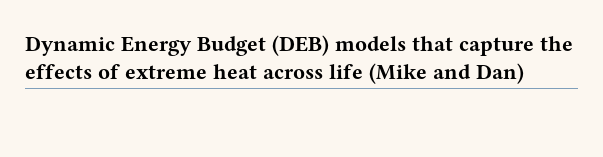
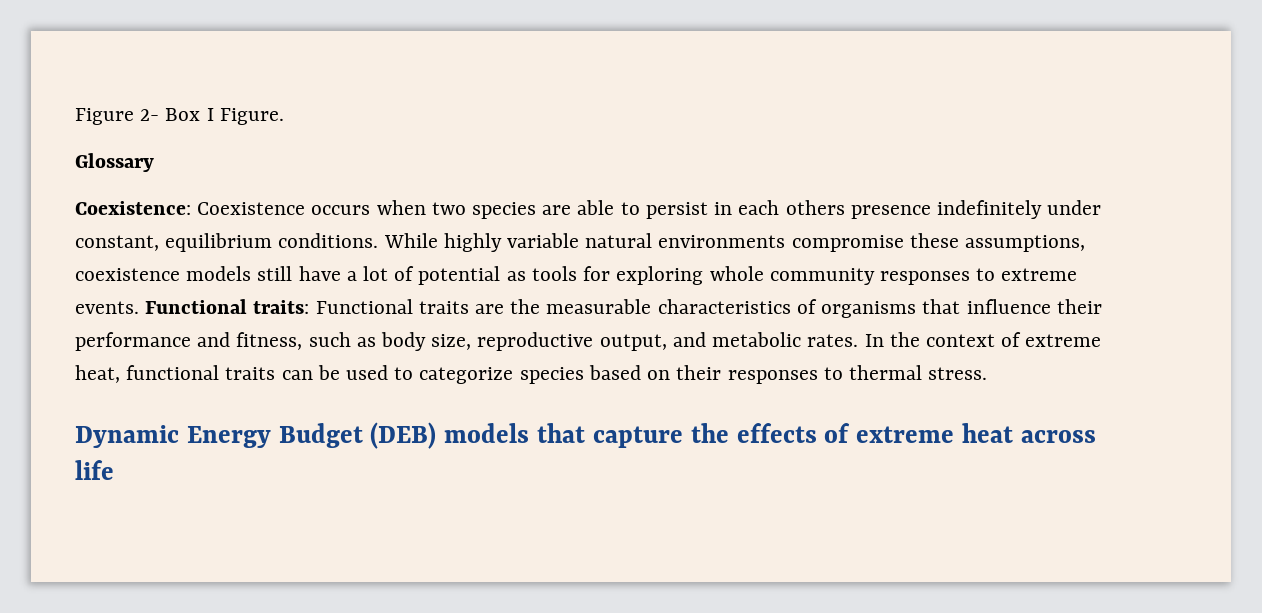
+ Figure 2- Box I Figure.
+ Glossary
+ Coexistence: Coexistence occurs when two species are able to persist in each others presence indefinitely under constant, equilibrium conditions. While highly variable natural environments compromise these assumptions, coexistence models still have a lot of potential as tools for exploring whole community responses to extreme events. Functional traits: Functional traits are the measurable characteristics of organisms that influence their performance and fitness, such as body size, reproductive output, and metabolic rates. In the context of extreme heat, functional traits can be used to categorize species based on their responses to thermal stress.
- Dynamic Energy Budget (DEB) models that capture the effects of extreme heat across life (Mike and Dan)
+ Dynamic Energy Budget (DEB) models that capture the effects of extreme heat across life

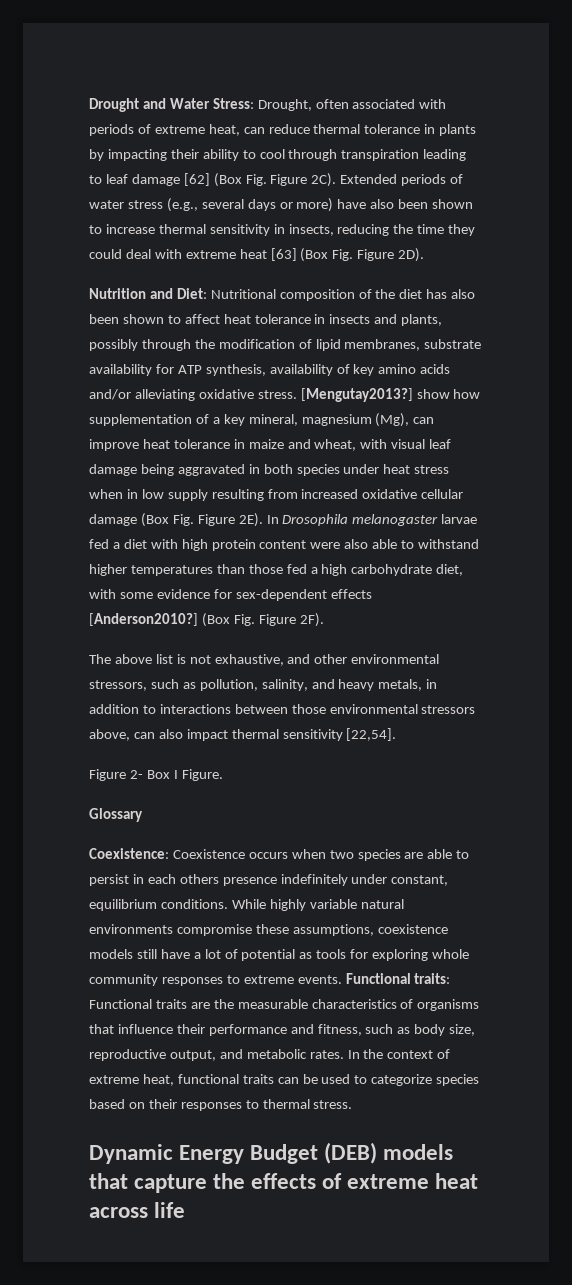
+ Drought and Water Stress: Drought, often associated with periods of extreme heat, can reduce thermal tolerance in plants by impacting their ability to cool through transpiration leading to leaf damage [62] (Box Fig. Figure 2C). Extended periods of water stress (e.g., several days or more) have also been shown to increase thermal sensitivity in insects, reducing the time they could deal with extreme heat [63] (Box Fig. Figure 2D).
+ Nutrition and Diet: Nutritional composition of the diet has also been shown to affect heat tolerance in insects and plants, possibly through the modification of lipid membranes, substrate availability for ATP synthesis, availability of key amino acids and/or alleviating oxidative stress. [Mengutay2013?] show how supplementation of a key mineral, magnesium (Mg), can improve heat tolerance in maize and wheat, with visual leaf damage being aggravated in both species under heat stress when in low supply resulting from increased oxidative cellular damage (Box Fig. Figure 2E). In Drosophila melanogaster larvae fed a diet with high protein content were also able to withstand higher temperatures than those fed a high carbohydrate diet, with some evidence for sex-dependent effects [Anderson2010?] (Box Fig. Figure 2F).
+ The above list is not exhaustive, and other environmental stressors, such as pollution, salinity, and heavy metals, in addition to interactions between those environmental stressors above, can also impact thermal sensitivity [22,54].

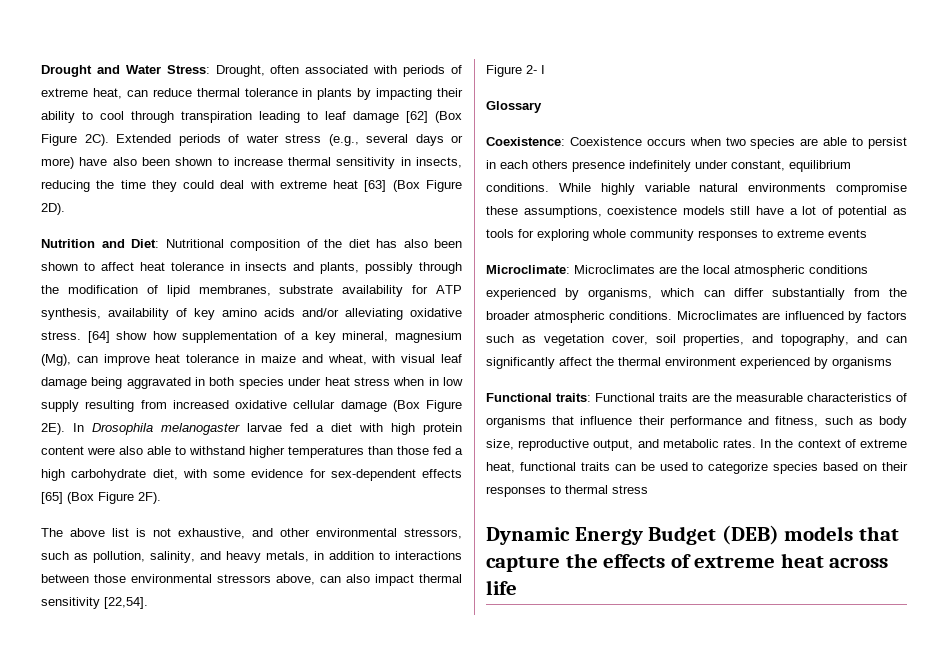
- Drought and Water Stress: Drought, often associated with periods of extreme heat, can reduce thermal tolerance in plants by impacting their ability to cool through transpiration leading to leaf damage [62] (Box Fig. Figure 2C).
+ Drought and Water Stress: Drought, often associated with periods of extreme heat, can reduce thermal tolerance in plants by impacting their ability to cool through transpiration leading to leaf damage [62] (Box Figure 2C).
- Extended periods of water stress (e.g., several days or more) have also been shown to increase thermal sensitivity in insects, reducing the time they could deal with extreme heat [63] (Box Fig. Figure 2D).
+ Extended periods of water stress (e.g., several days or more) have also been shown to increase thermal sensitivity in insects, reducing the time they could deal with extreme heat [63] (Box Figure 2D).
- [Mengutay2013?] show how supplementation of a key mineral, magnesium (Mg), can improve heat tolerance in maize and wheat, with visual leaf damage being aggravated in both species under heat stress when in low supply resulting from increased oxidative cellular damage (Box Fig. Figure 2E).
+ [64] show how supplementation of a key mineral, magnesium (Mg), can improve heat tolerance in maize and wheat, with visual leaf damage being aggravated in both species under heat stress when in low supply resulting from increased oxidative cellular damage (Box Figure 2E).
- In Drosophila melanogaster larvae fed a diet with high protein content were also able to withstand higher temperatures than those fed a high carbohydrate diet, with some evidence for sex-dependent effects [Anderson2010?] (Box Fig. Figure 2F).
+ In Drosophila melanogaster larvae fed a diet with high protein content were also able to withstand higher temperatures than those fed a high carbohydrate diet, with some evidence for sex-dependent effects [65] (Box Figure 2F).
- Figure 2- Box I Figure.
+ Figure 2- I
- While highly variable natural environments compromise these assumptions, coexistence models still have a lot of potential as tools for exploring whole community responses to extreme events. Functional traits: Functional traits are the measurable characteristics of organisms that influence their performance and fitness, such as body size, reproductive output, and metabolic rates.
+ While highly variable natural environments compromise these assumptions, coexistence models still have a lot of potential as tools for exploring whole community responses to extreme events
+ Microclimate: Microclimates are the local atmospheric conditions experienced by organisms, which can differ substantially from the broader atmospheric conditions. Microclimates are influenced by factors such as vegetation cover, soil properties, and topography, and can significantly affect the thermal environment experienced by organisms
+ Functional traits: Functional traits are the measurable characteristics of organisms that influence their performance and fitness, such as body size, reproductive output, and metabolic rates.
- In the context of extreme heat, functional traits can be used to categorize species based on their responses to thermal stress.
+ In the context of extreme heat, functional traits can be used to categorize species based on their responses to thermal stress

